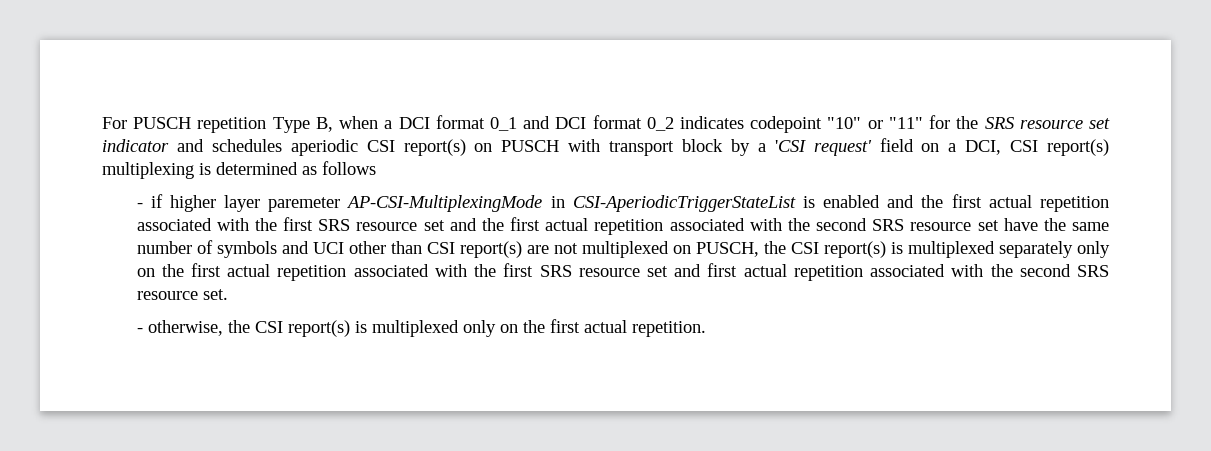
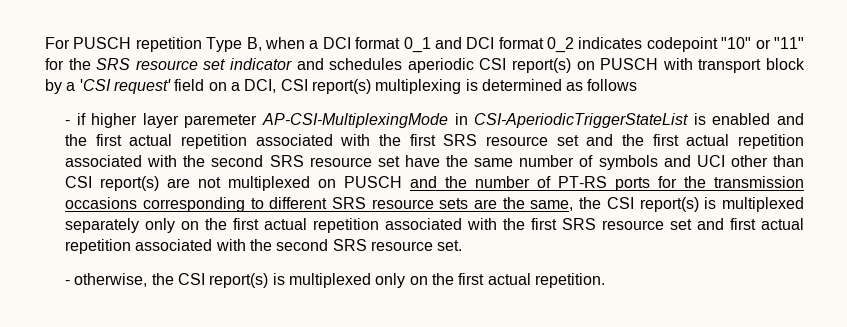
- - if higher layer paremeter AP-CSI-MultiplexingMode in CSI-AperiodicTriggerStateList is enabled and the first actual repetition associated with the first SRS resource set and the first actual repetition associated with the second SRS resource set have the same number of symbols and UCI other than CSI report(s) are not multiplexed on PUSCH, the CSI report(s) is multiplexed separately only on the first actual repetition associated with the first SRS resource set and first actual repetition associated with the second SRS resource set.
+ - if higher layer paremeter AP-CSI-MultiplexingMode in CSI-AperiodicTriggerStateList is enabled and the first actual repetition associated with the first SRS resource set and the first actual repetition associated with the second SRS resource set have the same number of symbols and UCI other than CSI report(s) are not multiplexed on PUSCH and the number of PT-RS ports for the transmission occasions corresponding to different SRS resource sets are the same, the CSI report(s) is multiplexed separately only on the first actual repetition associated with the first SRS resource set and first actual repetition associated with the second SRS resource set.

